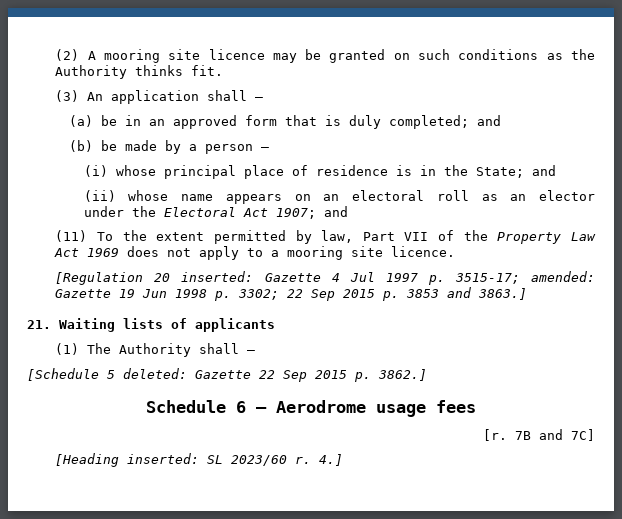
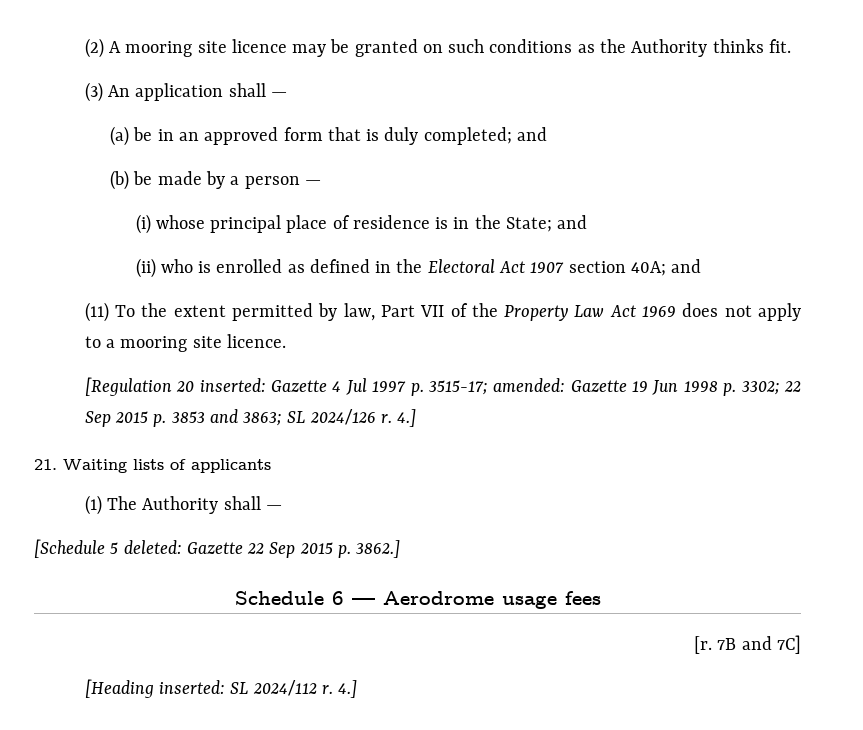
- (ii) whose name appears on an electoral roll as an elector under the Electoral Act 1907; and
+ (ii) who is enrolled as defined in the Electoral Act 1907 section 40A; and
- [Regulation 20 inserted: Gazette 4 Jul 1997 p. 3515-17; amended: Gazette 19 Jun 1998 p. 3302; 22 Sep 2015 p. 3853 and 3863.]
+ [Regulation 20 inserted: Gazette 4 Jul 1997 p. 3515-17; amended: Gazette 19 Jun 1998 p. 3302; 22 Sep 2015 p. 3853 and 3863; SL 2024/126 r. 4.]
- [Heading inserted: SL 2023/60 r.
+ [Heading inserted: SL 2024/112 r.

